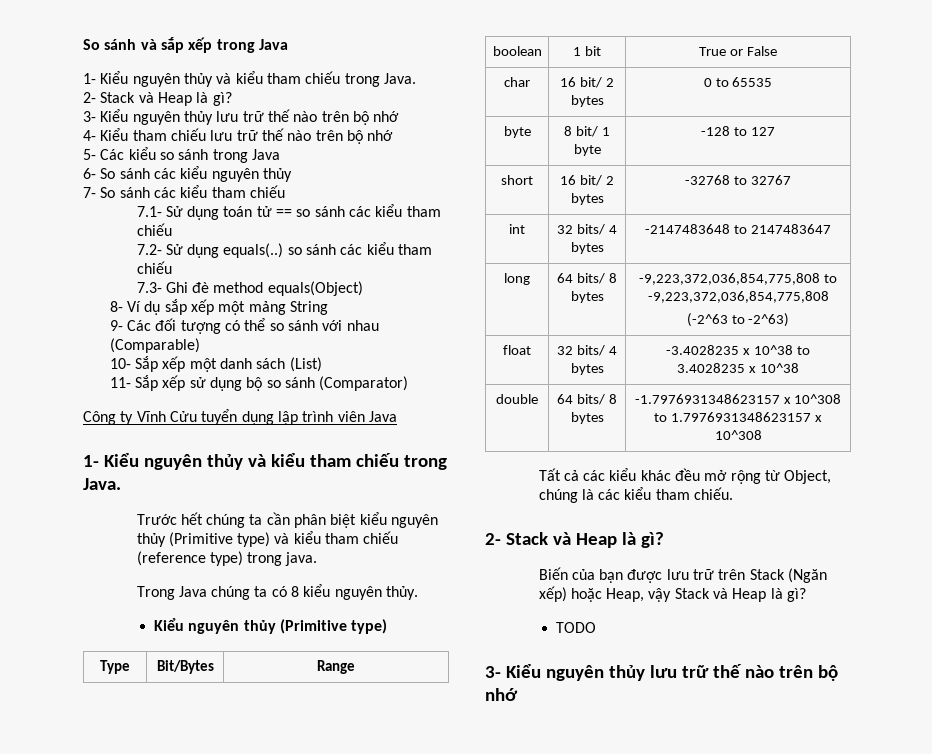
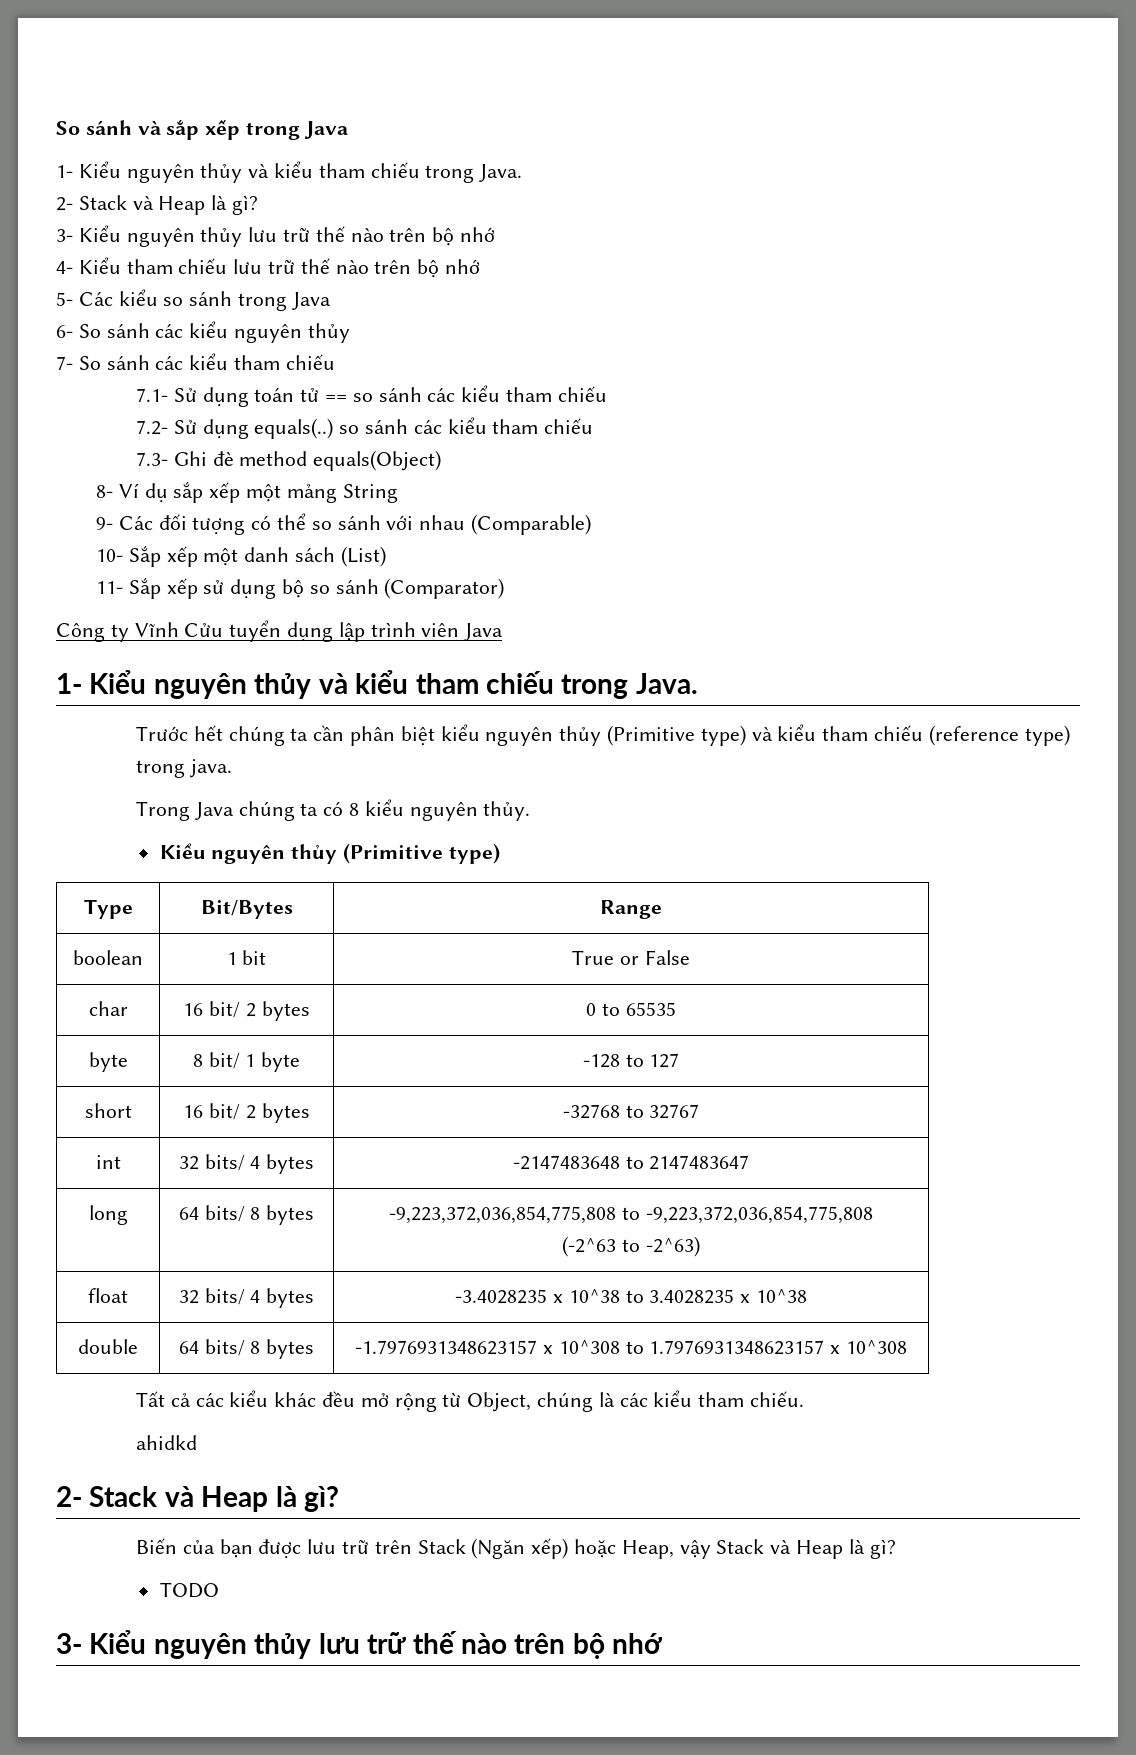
+ ahidkd

